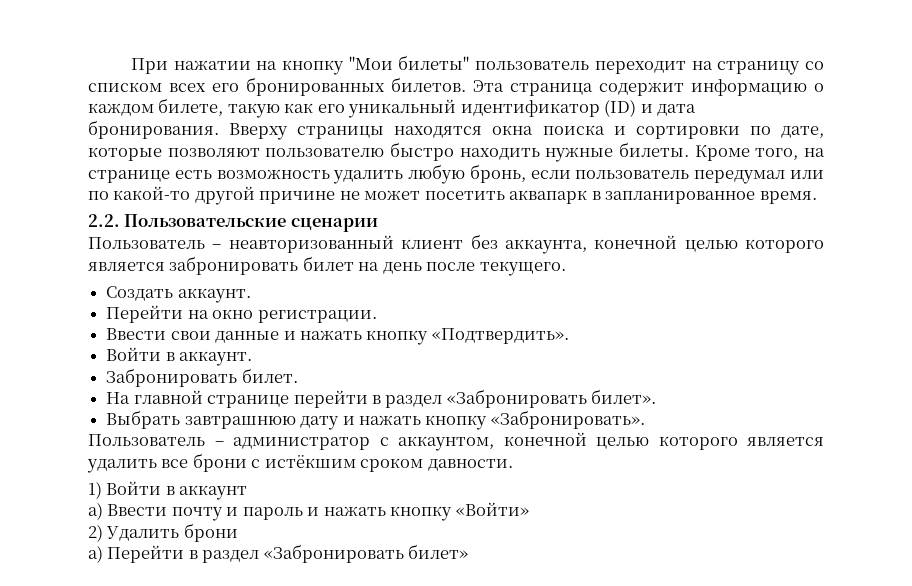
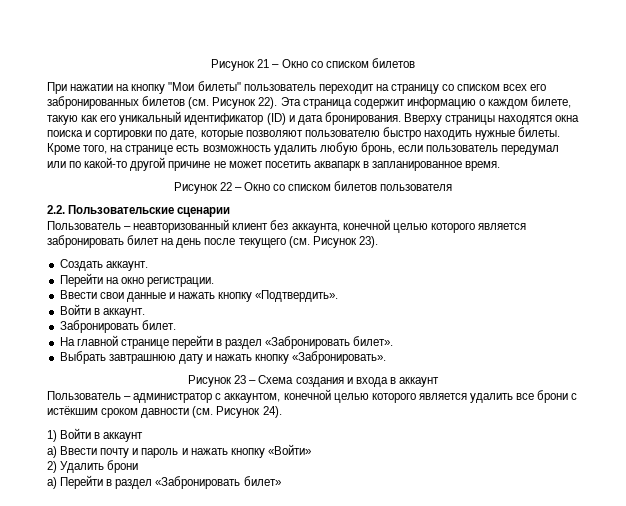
+ Рисунок 21 – Окно со списком билетов
- При нажатии на кнопку "Мои билеты" пользователь переходит на страницу со списком всех его бронированных билетов.
+ При нажатии на кнопку "Мои билеты" пользователь переходит на страницу со списком всех его забронированных билетов (см. Рисунок 22).
+ Рисунок 22 – Окно со списком билетов пользователя
- Пользователь – неавторизованный клиент без аккаунта, конечной целью которого является забронировать билет на день после текущего.
+ Пользователь – неавторизованный клиент без аккаунта, конечной целью которого является забронировать билет на день после текущего (см. Рисунок 23).
+ Рисунок 23 – Схема создания и входа в аккаунт
- Пользователь – администратор с аккаунтом, конечной целью которого является удалить все брони с истёкшим сроком давности.
+ Пользователь – администратор с аккаунтом, конечной целью которого является удалить все брони с истёкшим сроком давности (см. Рисунок 24).

